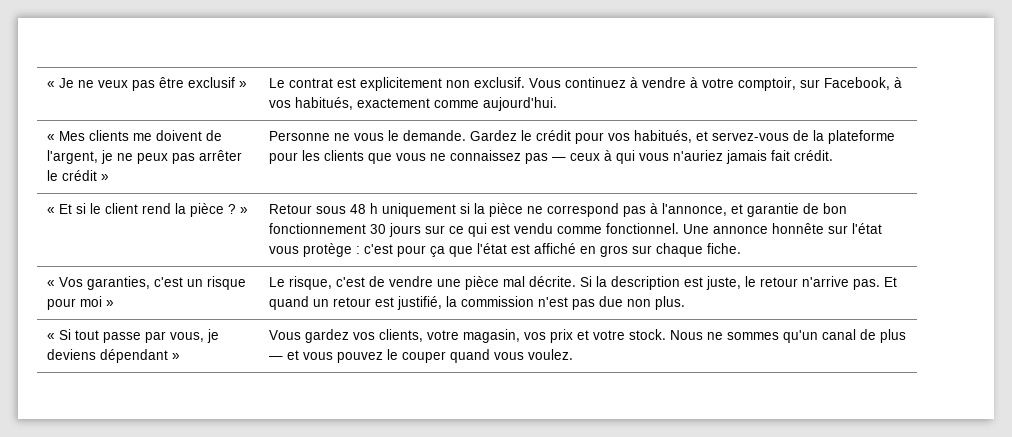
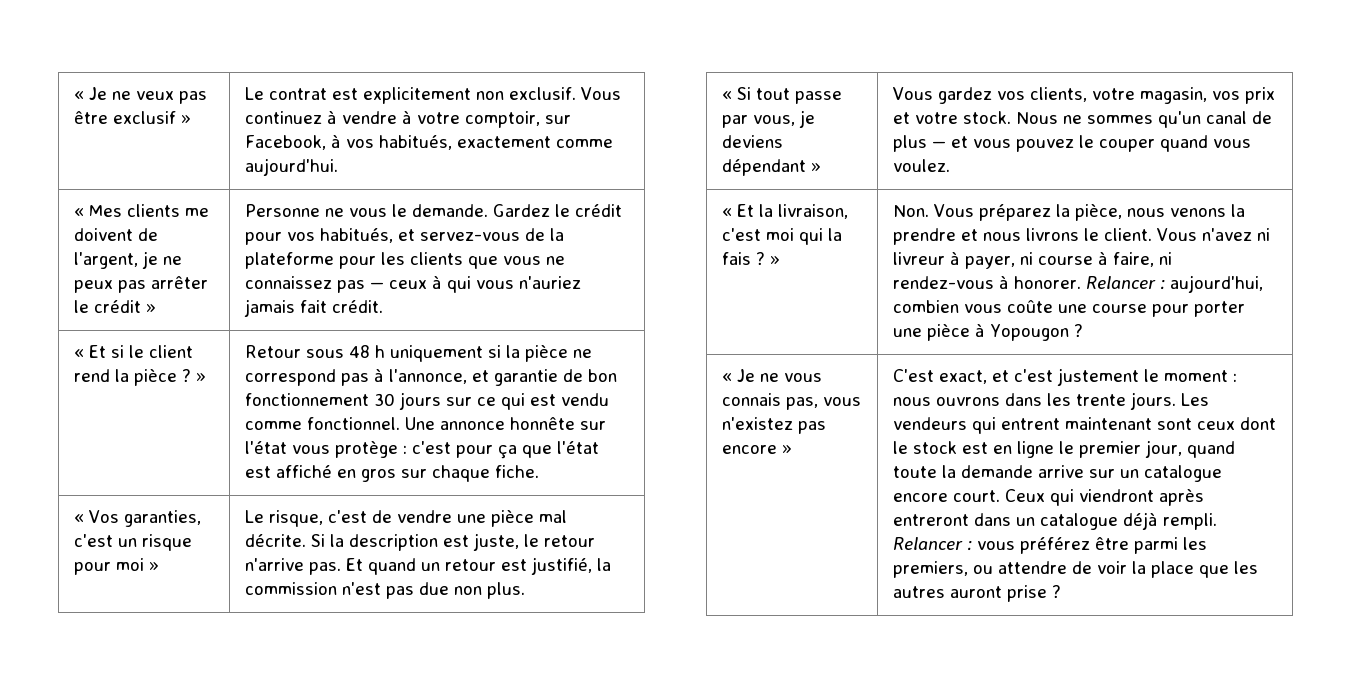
+ « Et la livraison, c'est moi qui la fais ? » | Non. Vous préparez la pièce, nous venons la prendre et nous livrons le client. Vous n'avez ni livreur à payer, ni course à faire, ni rendez-vous à honorer. Relancer : aujourd'hui, combien vous coûte une course pour porter une pièce à Yopougon ?
+ « Je ne vous connais pas, vous n'existez pas encore » | C'est exact, et c'est justement le moment : nous ouvrons dans les trente jours. Les vendeurs qui entrent maintenant sont ceux dont le stock est en ligne le premier jour, quand toute la demande arrive sur un catalogue encore court. Ceux qui viendront après entreront dans un catalogue déjà rempli. Relancer : vous préférez être parmi les premiers, ou attendre de voir la place que les autres auront prise ?

